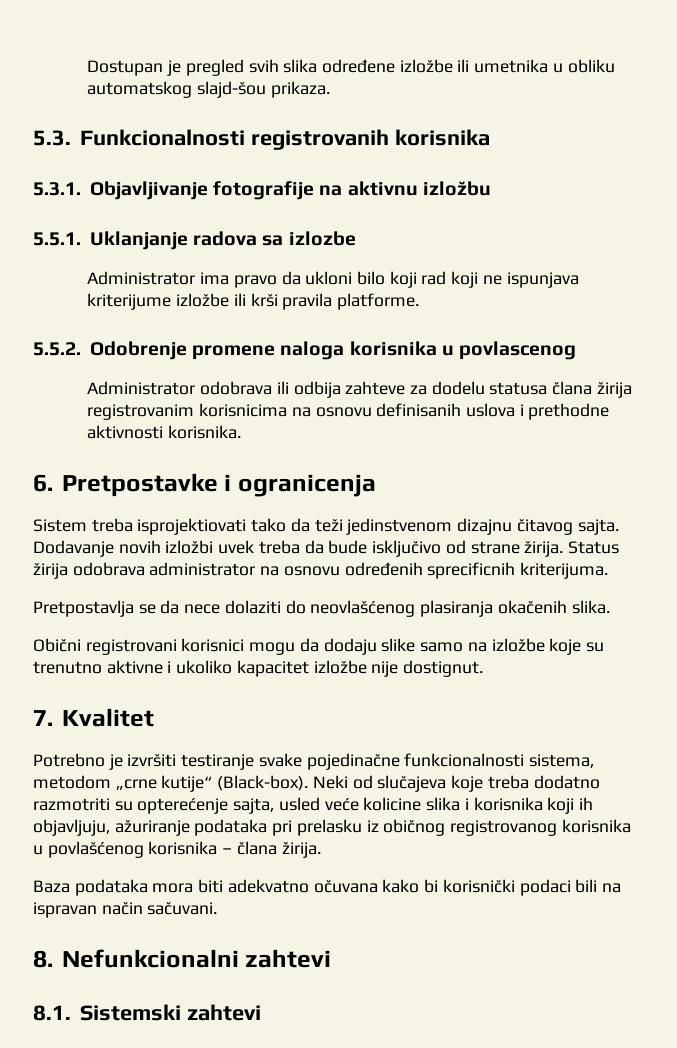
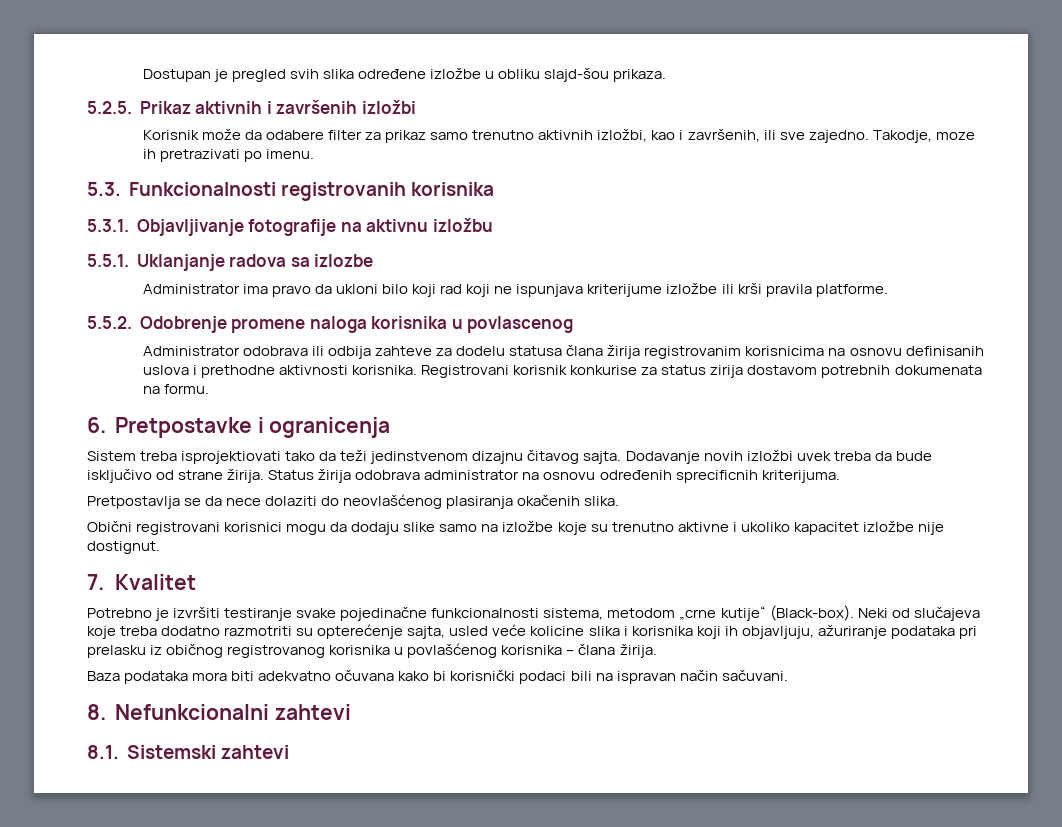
- Dostupan je pregled svih slika određene izložbe ili umetnika u obliku automatskog slajd-šou prikaza.
+ Dostupan je pregled svih slika određene izložbe u obliku slajd-šou prikaza.
+ 5.2.5. Prikaz aktivnih i završenih izložbi
+ Korisnik može da odabere filter za prikaz samo trenutno aktivnih izložbi, kao i završenih, ili sve zajedno. Takodje, moze ih pretrazivati po imenu.
+ Registrovani korisnik konkurise za status zirija dostavom potrebnih dokumenata na formu.

